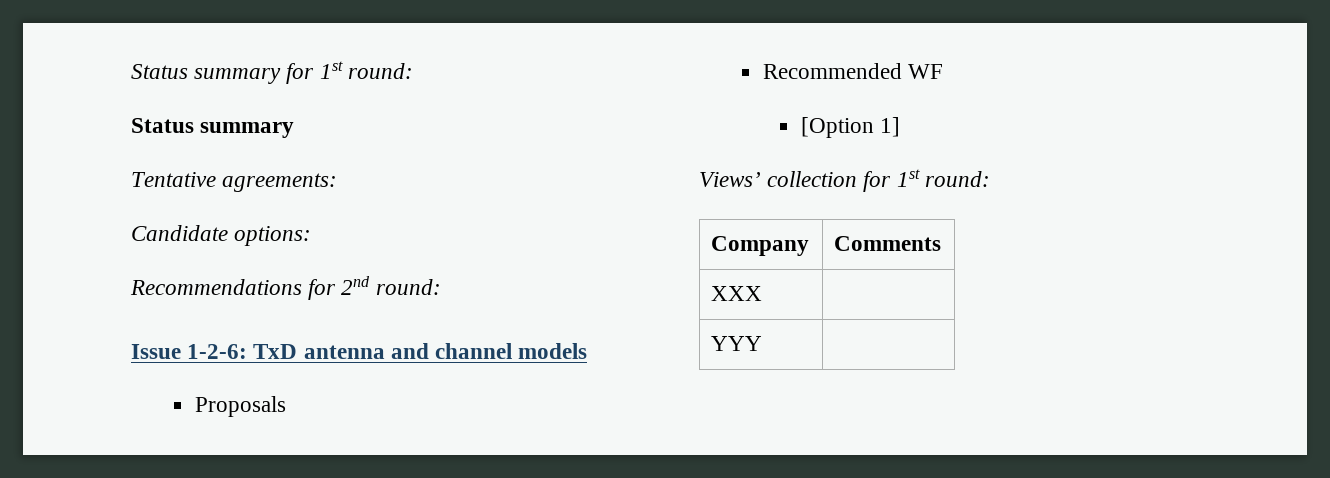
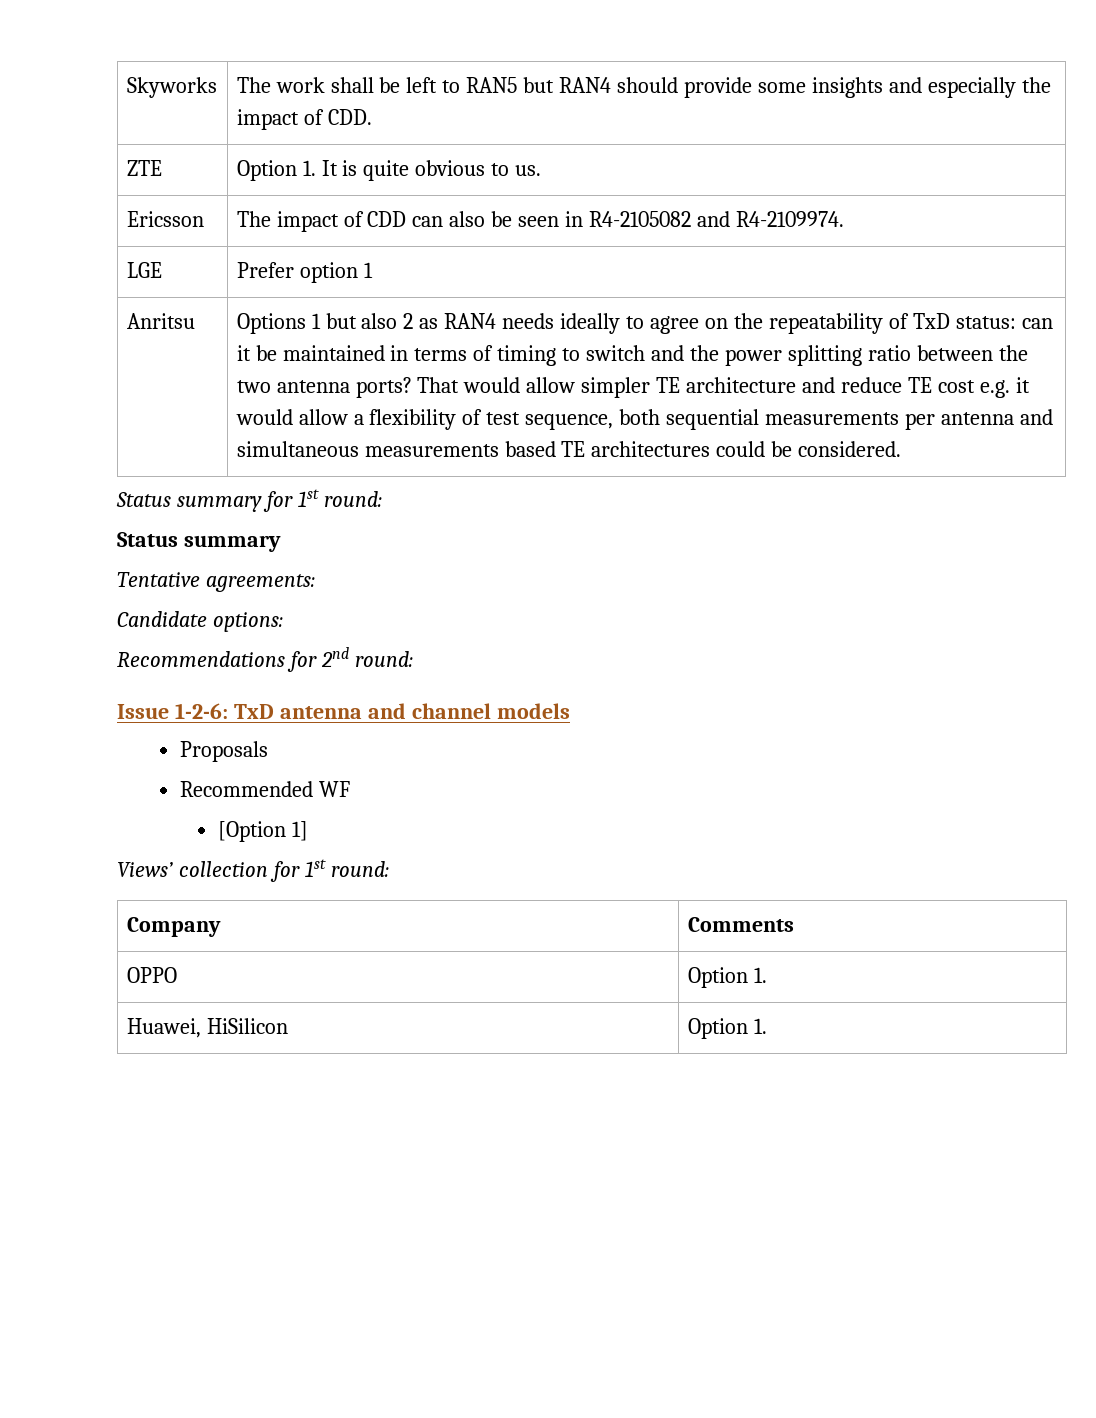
+ Skyworks | The work shall be left to RAN5 but RAN4 should provide some insights and especially the impact of CDD.
+ ZTE | Option 1. It is quite obvious to us.
+ Ericsson | The impact of CDD can also be seen in R4-2105082 and R4-2109974.
+ LGE | Prefer option 1
+ Anritsu | Options 1 but also 2 as RAN4 needs ideally to agree on the repeatability of TxD status: can it be maintained in terms of timing to switch and the power splitting ratio between the two antenna ports? That would allow simpler TE architecture and reduce TE cost e.g. it would allow a flexibility of test sequence, both sequential measurements per antenna and simultaneous measurements based TE architectures could be considered.
- XXX |
- YYY |
+ OPPO | Option 1.
+ Huawei, HiSilicon | Option 1.

